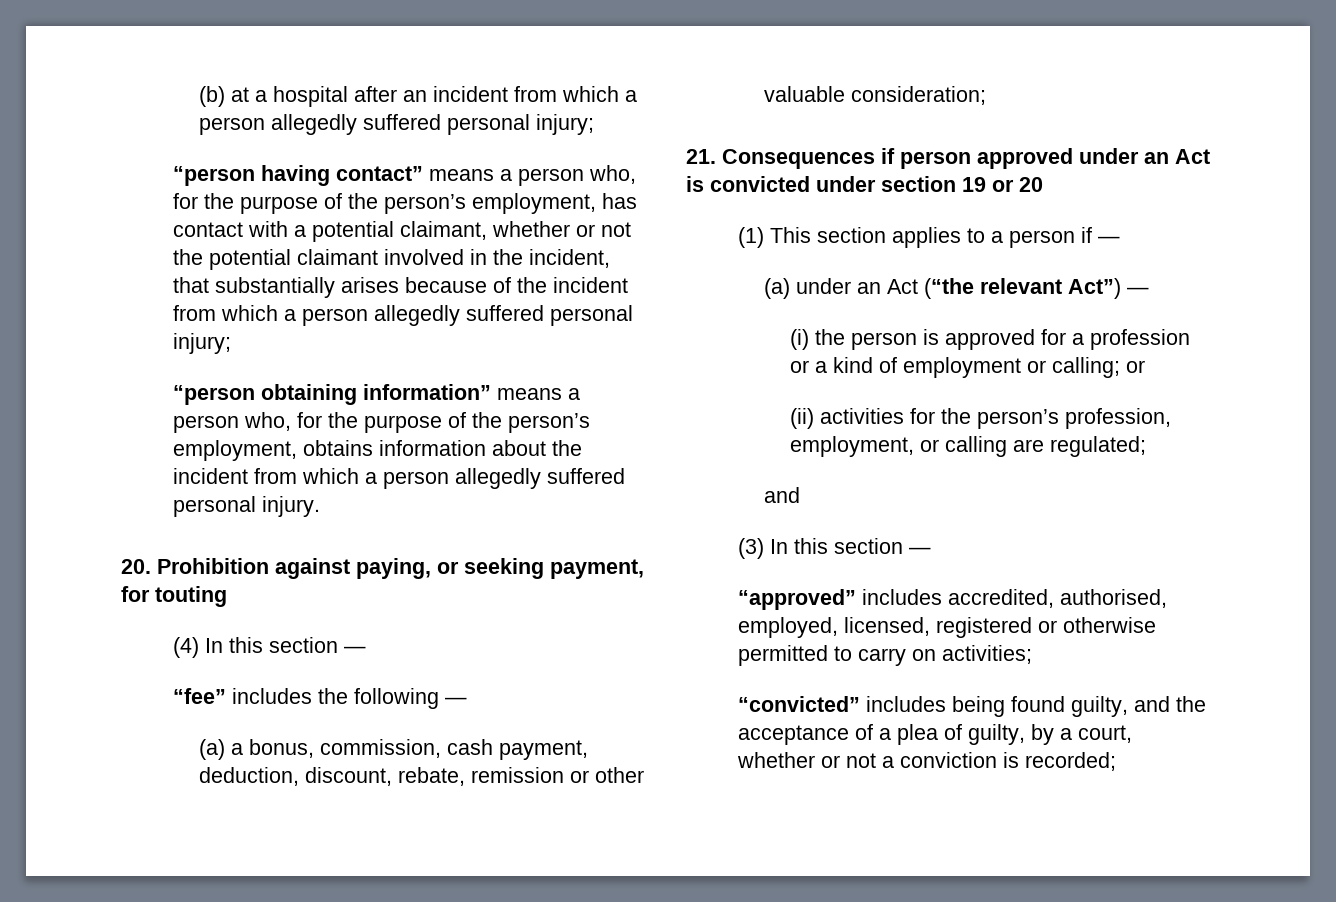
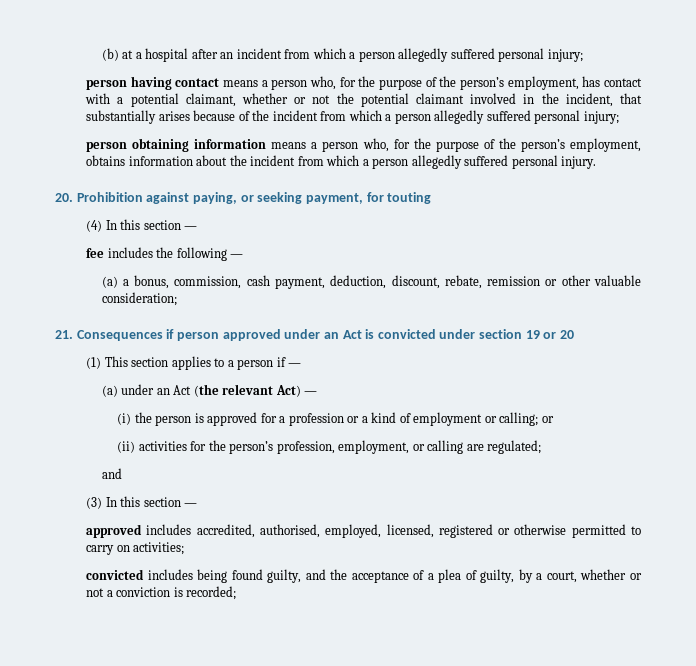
- “person having contact” means a person who, for the purpose of the person’s employment, has contact with a potential claimant, whether or not the potential claimant involved in the incident, that substantially arises because of the incident from which a person allegedly suffered personal injury;
+ person having contact means a person who, for the purpose of the person’s employment, has contact with a potential claimant, whether or not the potential claimant involved in the incident, that substantially arises because of the incident from which a person allegedly suffered personal injury;
- “person obtaining information” means a person who, for the purpose of the person’s employment, obtains information about the incident from which a person allegedly suffered personal injury.
+ person obtaining information means a person who, for the purpose of the person’s employment, obtains information about the incident from which a person allegedly suffered personal injury.
- “fee” includes the following —
+ fee includes the following —
- (a) under an Act (“the relevant Act”) —
+ (a) under an Act (the relevant Act) —
- “approved” includes accredited, authorised, employed, licensed, registered or otherwise permitted to carry on activities;
+ approved includes accredited, authorised, employed, licensed, registered or otherwise permitted to carry on activities;
- “convicted” includes being found guilty, and the acceptance of a plea of guilty, by a court, whether or not a conviction is recorded;
+ convicted includes being found guilty, and the acceptance of a plea of guilty, by a court, whether or not a conviction is recorded;

